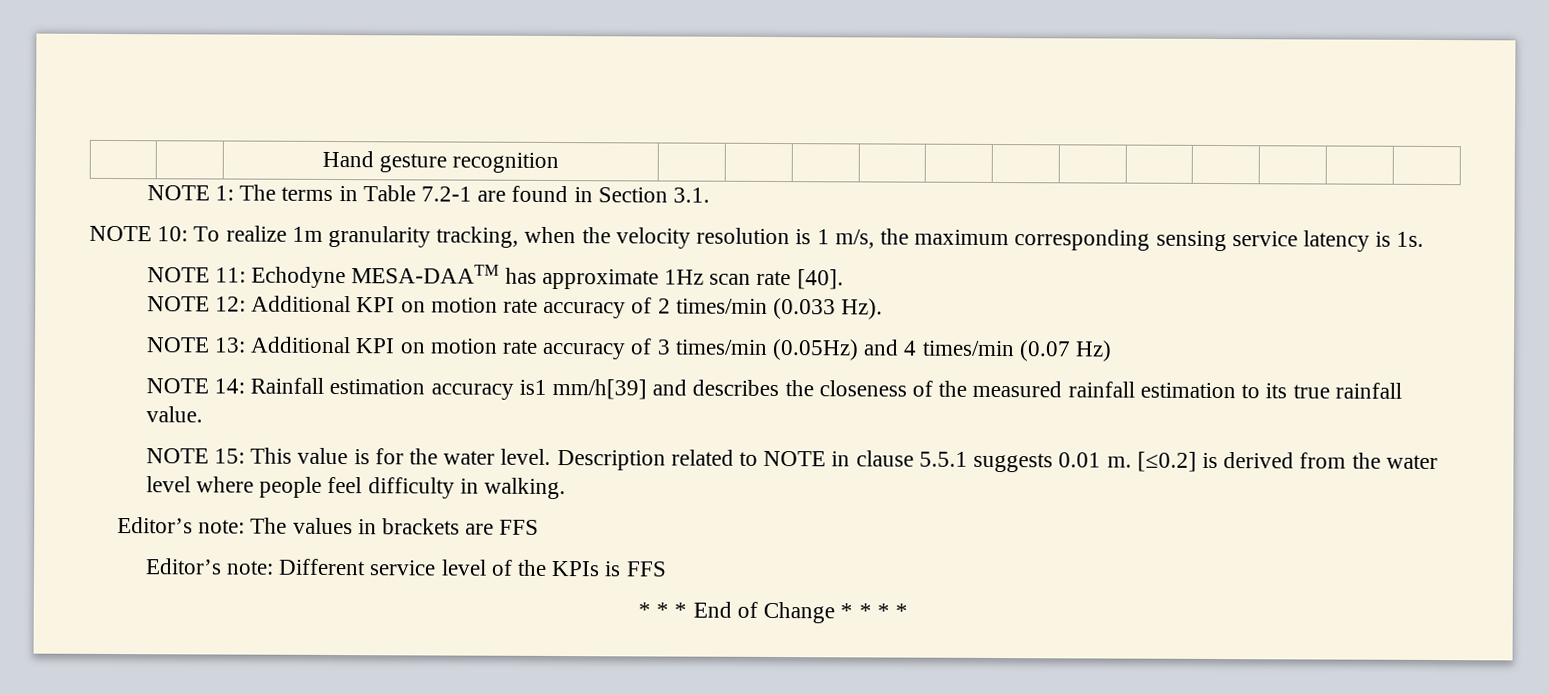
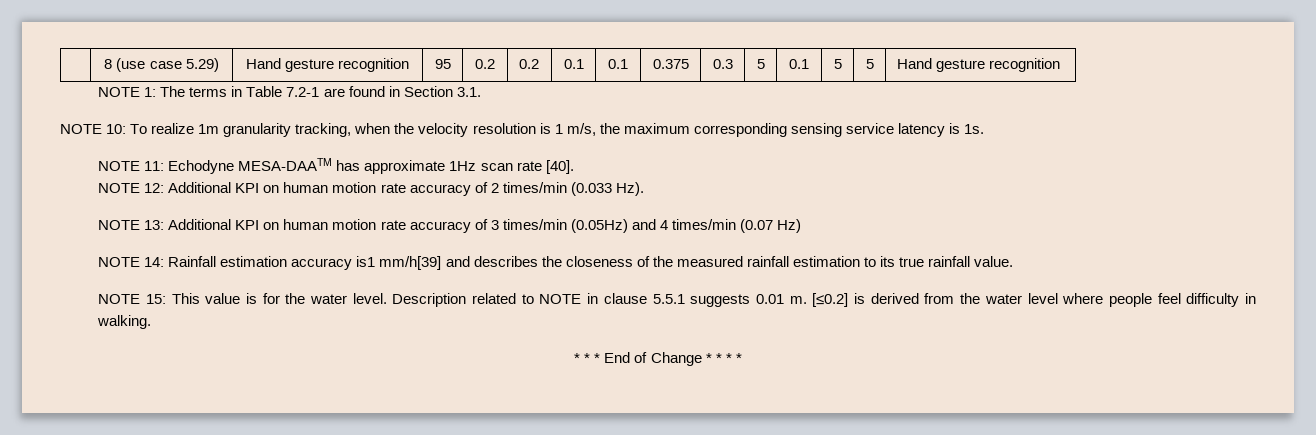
- | | Hand gesture recognition | | | | | | | | | | | |
+ | 8 (use case 5.29) | Hand gesture recognition | 95 | 0.2 | 0.2 | 0.1 | 0.1 | 0.375 | 0.3 | 5 | 0.1 | 5 | 5 | Hand gesture recognition
- NOTE 12: Additional KPI on motion rate accuracy of 2 times/min (0.033 Hz).
+ NOTE 12: Additional KPI on human motion rate accuracy of 2 times/min (0.033 Hz).
- NOTE 13: Additional KPI on motion rate accuracy of 3 times/min (0.05Hz) and 4 times/min (0.07 Hz)
+ NOTE 13: Additional KPI on human motion rate accuracy of 3 times/min (0.05Hz) and 4 times/min (0.07 Hz)
- Editor’s note: The values in brackets are FFS
- Editor’s note: Different service level of the KPIs is FFS

